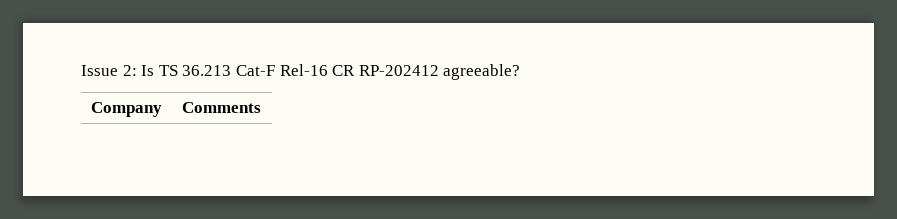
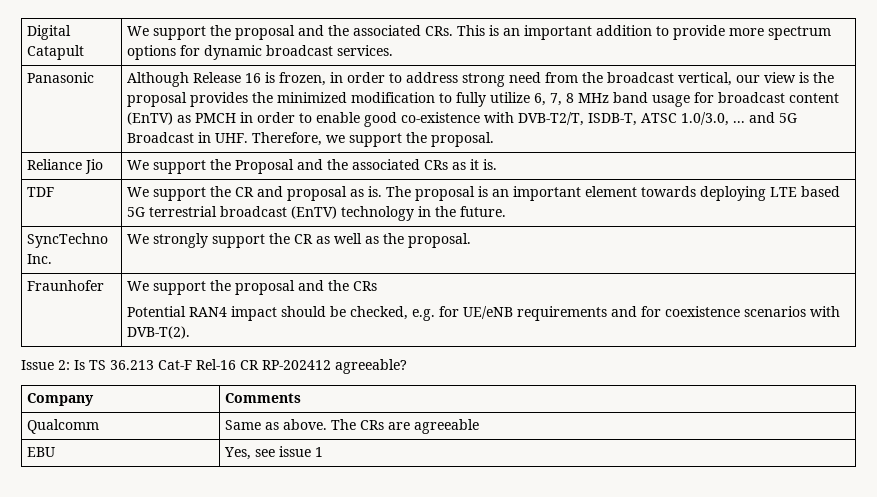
+ Digital Catapult | We support the proposal and the associated CRs. This is an important addition to provide more spectrum options for dynamic broadcast services.
+ Panasonic | Although Release 16 is frozen, in order to address strong need from the broadcast vertical, our view is the proposal provides the minimized modification to fully utilize 6, 7, 8 MHz band usage for broadcast content (EnTV) as PMCH in order to enable good co-existence with DVB-T2/T, ISDB-T, ATSC 1.0/3.0, ... and 5G Broadcast in UHF. Therefore, we support the proposal.
+ Reliance Jio | We support the Proposal and the associated CRs as it is.
+ TDF | We support the CR and proposal as is. The proposal is an important element towards deploying LTE based 5G terrestrial broadcast (EnTV) technology in the future.
+ SyncTechno Inc. | We strongly support the CR as well as the proposal.
+ Fraunhofer | We support the proposal and the CRs
+ Potential RAN4 impact should be checked, e.g. for UE/eNB requirements and for coexistence scenarios with DVB-T(2).
+ Qualcomm | Same as above. The CRs are agreeable
+ EBU | Yes, see issue 1

